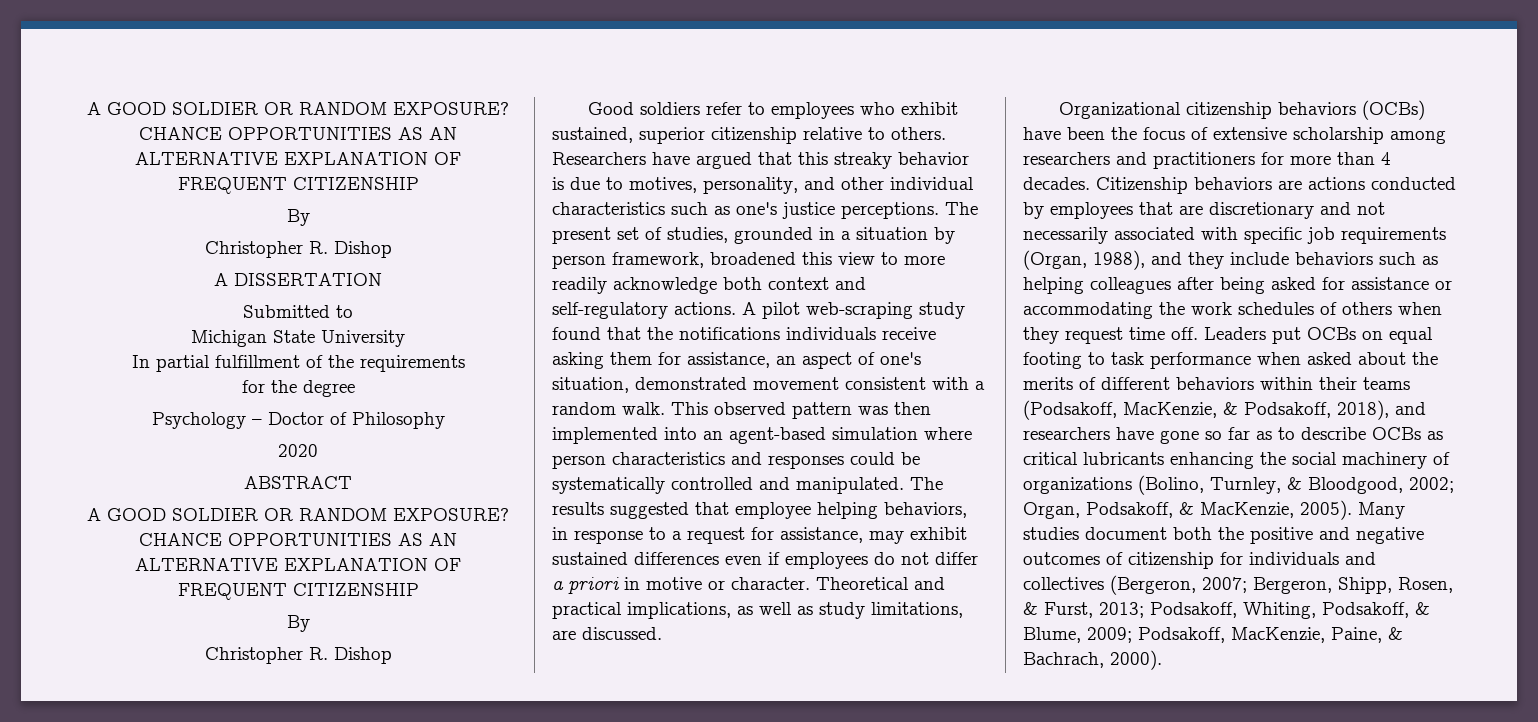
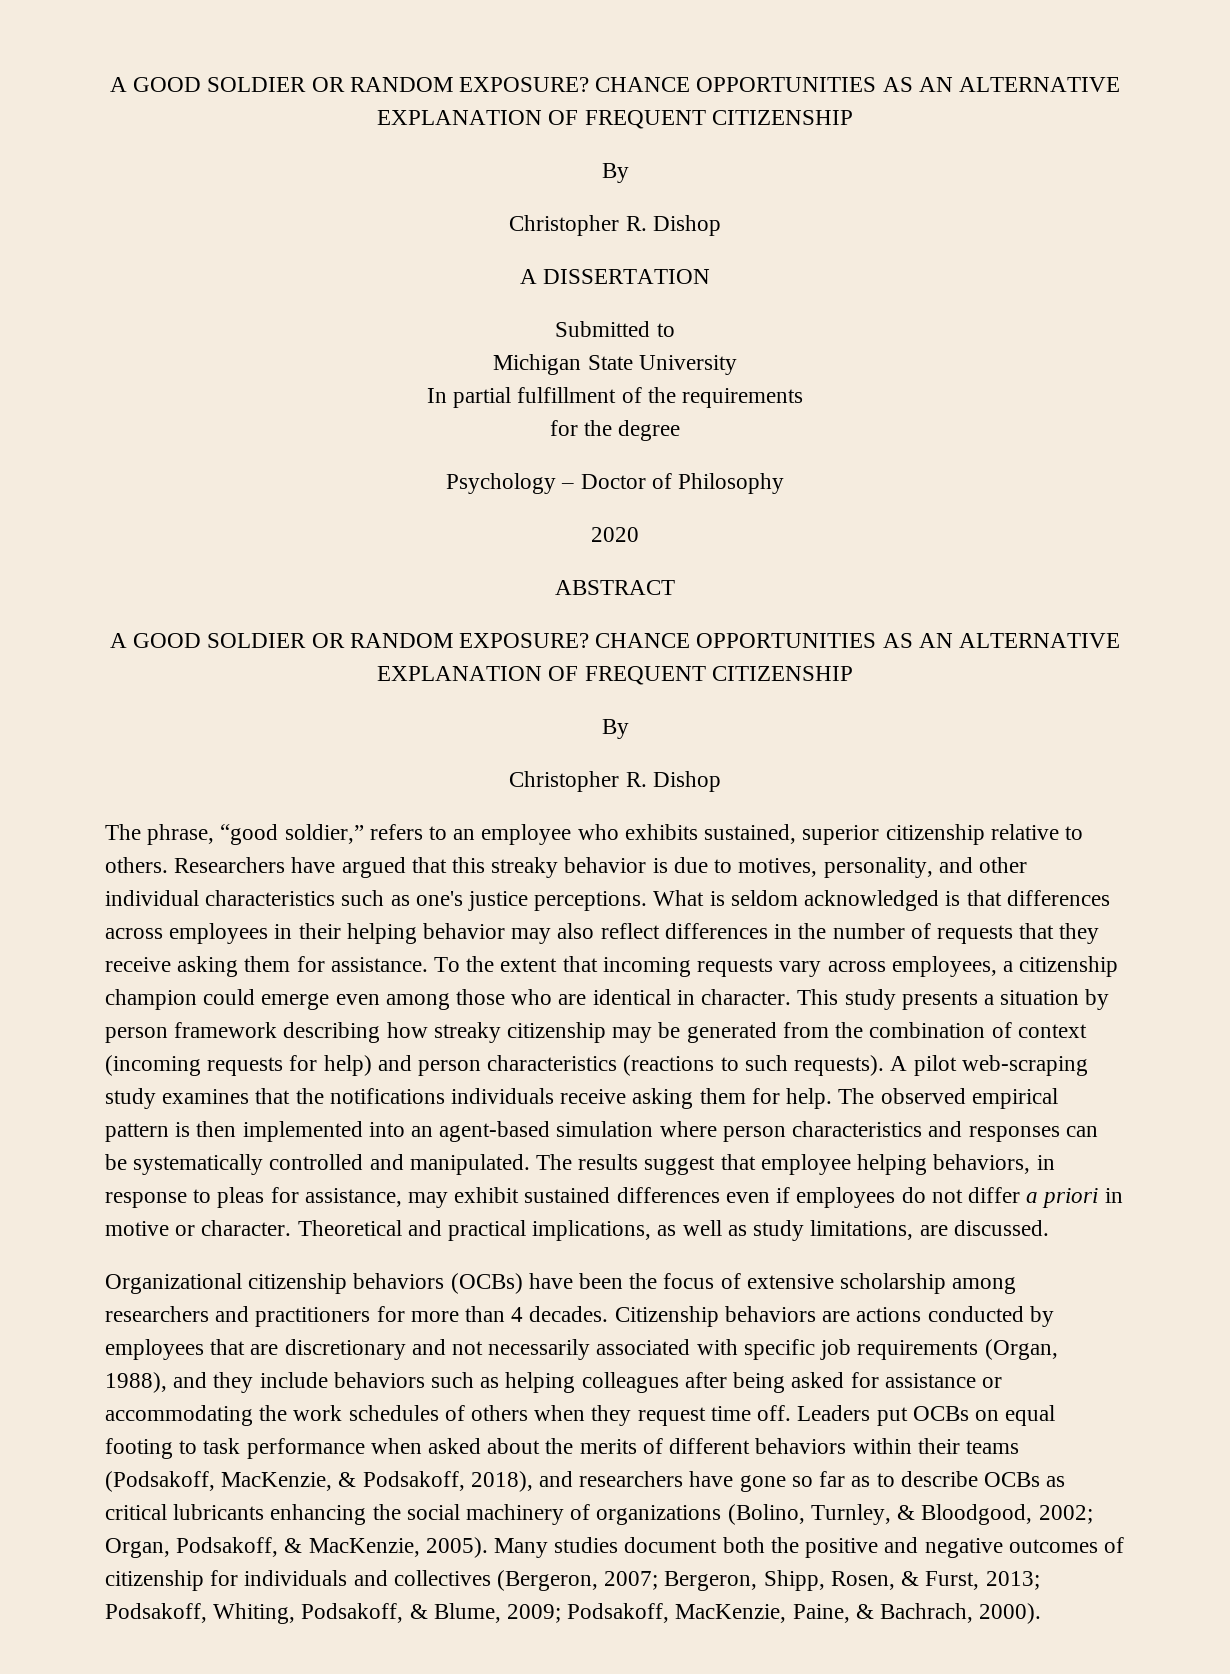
- Good soldiers refer to employees who exhibit sustained, superior citizenship relative to others.
+ The phrase, “good soldier,” refers to an employee who exhibits sustained, superior citizenship relative to others.
- The present set of studies, grounded in a situation by person framework, broadened this view to more readily acknowledge both context and self-regulatory actions.
+ What is seldom acknowledged is that differences across employees in their helping behavior may also reflect differences in the number of requests that they receive asking them for assistance. To the extent that incoming requests vary across employees, a citizenship champion could emerge even among those who are identical in character. This study presents a situation by person framework describing how streaky citizenship may be generated from the combination of context (incoming requests for help) and person characteristics (reactions to such requests).
- A pilot web-scraping study found that the notifications individuals receive asking them for assistance, an aspect of one's situation, demonstrated movement consistent with a random walk. This observed pattern was then implemented into an agent-based simulation where person characteristics and responses could be systematically controlled and manipulated.
+ A pilot web-scraping study examines that the notifications individuals receive asking them for help. The observed empirical pattern is then implemented into an agent-based simulation where person characteristics and responses can be systematically controlled and manipulated.
- The results suggested that employee helping behaviors, in response to a request for assistance, may exhibit sustained differences even if employees do not differ a priori in motive or character.
+ The results suggest that employee helping behaviors, in response to pleas for assistance, may exhibit sustained differences even if employees do not differ a priori in motive or character.

